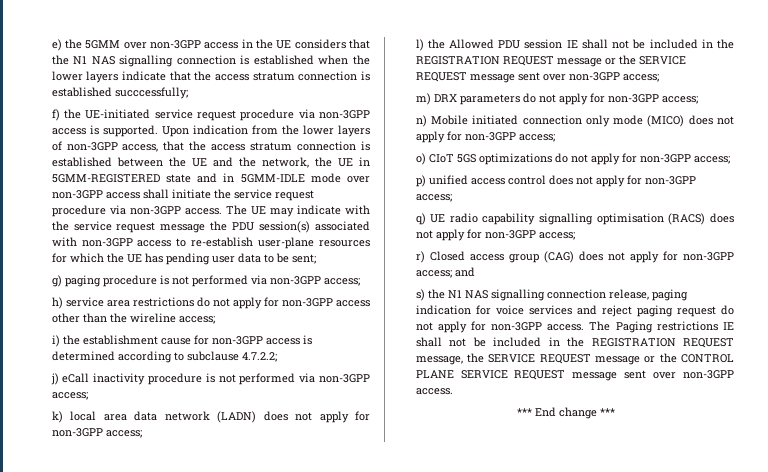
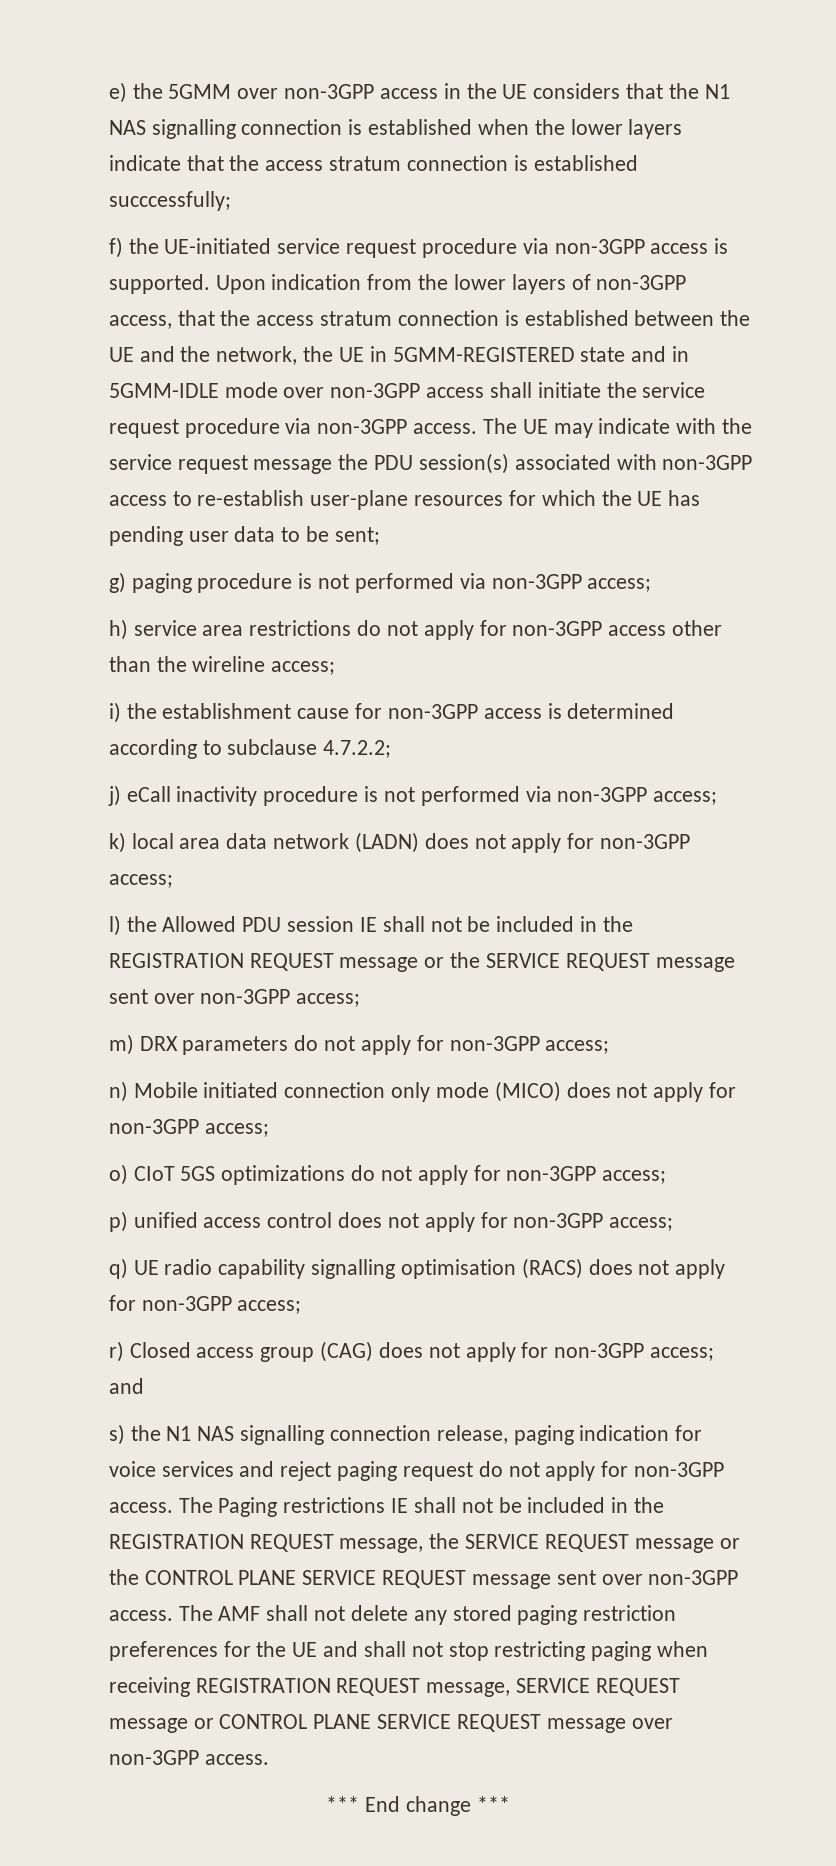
+ The AMF shall not delete any stored paging restriction preferences for the UE and shall not stop restricting paging when receiving REGISTRATION REQUEST message, SERVICE REQUEST message or CONTROL PLANE SERVICE REQUEST message over non-3GPP access.

